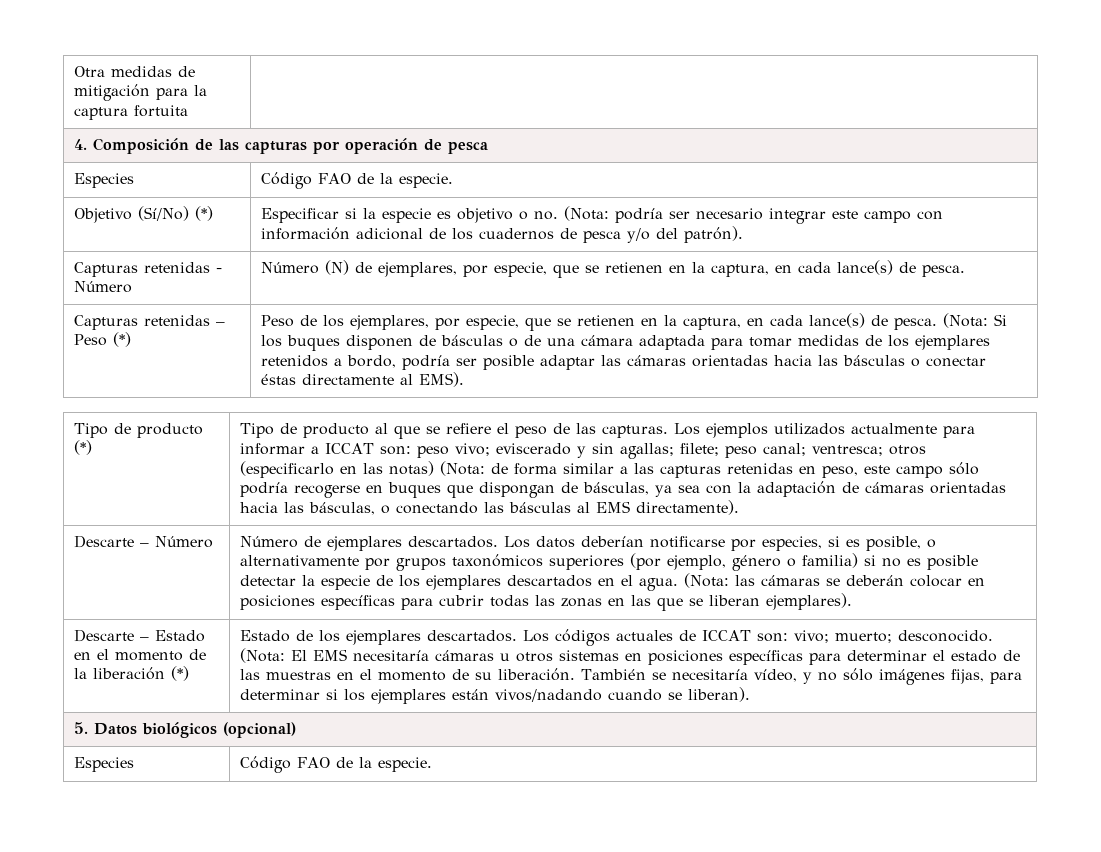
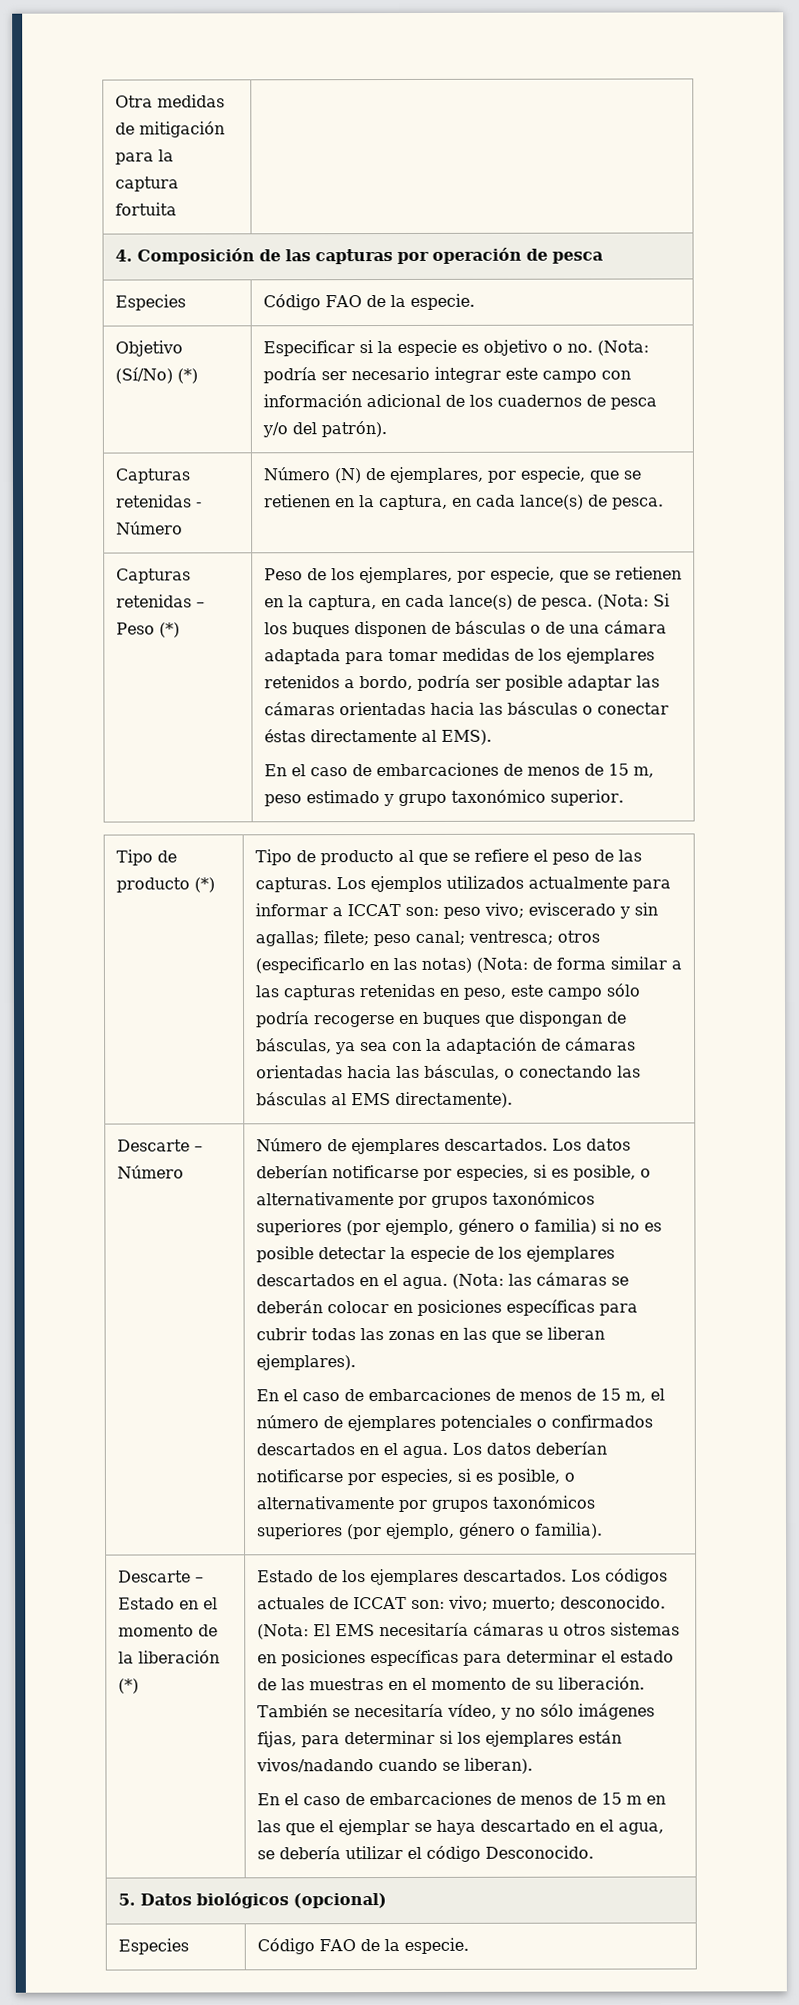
+ En el caso de embarcaciones de menos de 15 m, peso estimado y grupo taxonómico superior.
+ En el caso de embarcaciones de menos de 15 m, el número de ejemplares potenciales o confirmados descartados en el agua. Los datos deberían notificarse por especies, si es posible, o alternativamente por grupos taxonómicos superiores (por ejemplo, género o familia).
+ En el caso de embarcaciones de menos de 15 m en las que el ejemplar se haya descartado en el agua, se debería utilizar el código Desconocido.

